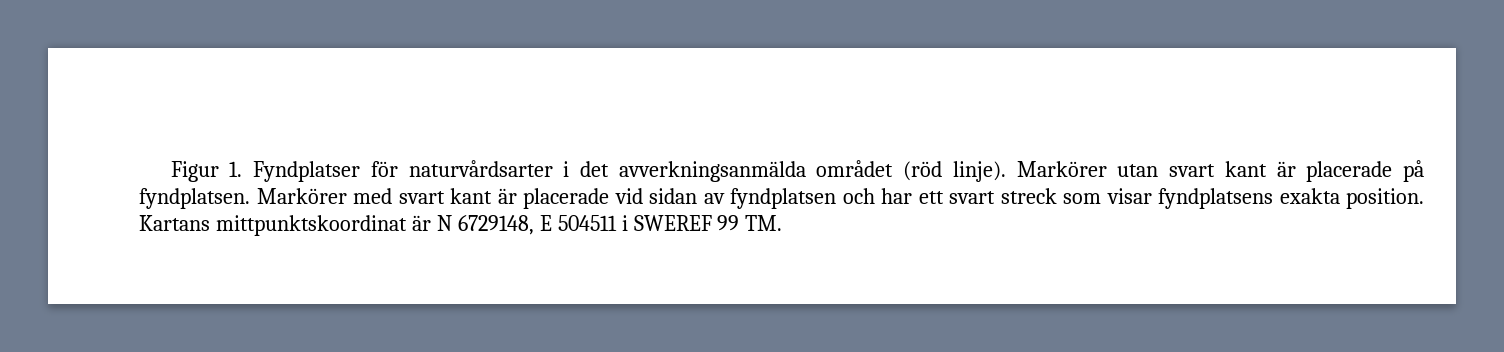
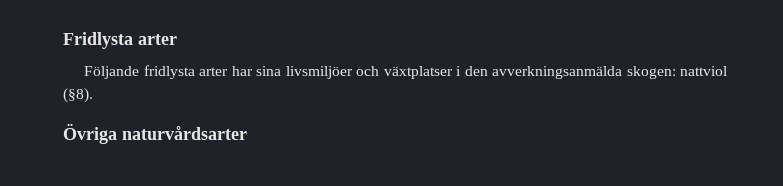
- Figur 1. Fyndplatser för naturvårdsarter i det avverkningsanmälda området (röd linje). Markörer utan svart kant är placerade på fyndplatsen. Markörer med svart kant är placerade vid sidan av fyndplatsen och har ett svart streck som visar fyndplatsens exakta position. Kartans mittpunktskoordinat är N 6729148, E 504511 i SWEREF 99 TM.
+ Fridlysta arter
+ Följande fridlysta arter har sina livsmiljöer och växtplatser i den avverkningsanmälda skogen: nattviol (§8).
+ Övriga naturvårdsarter

